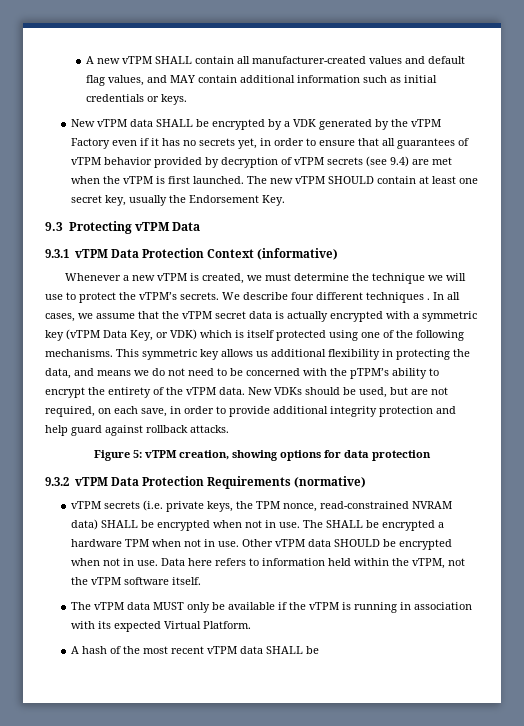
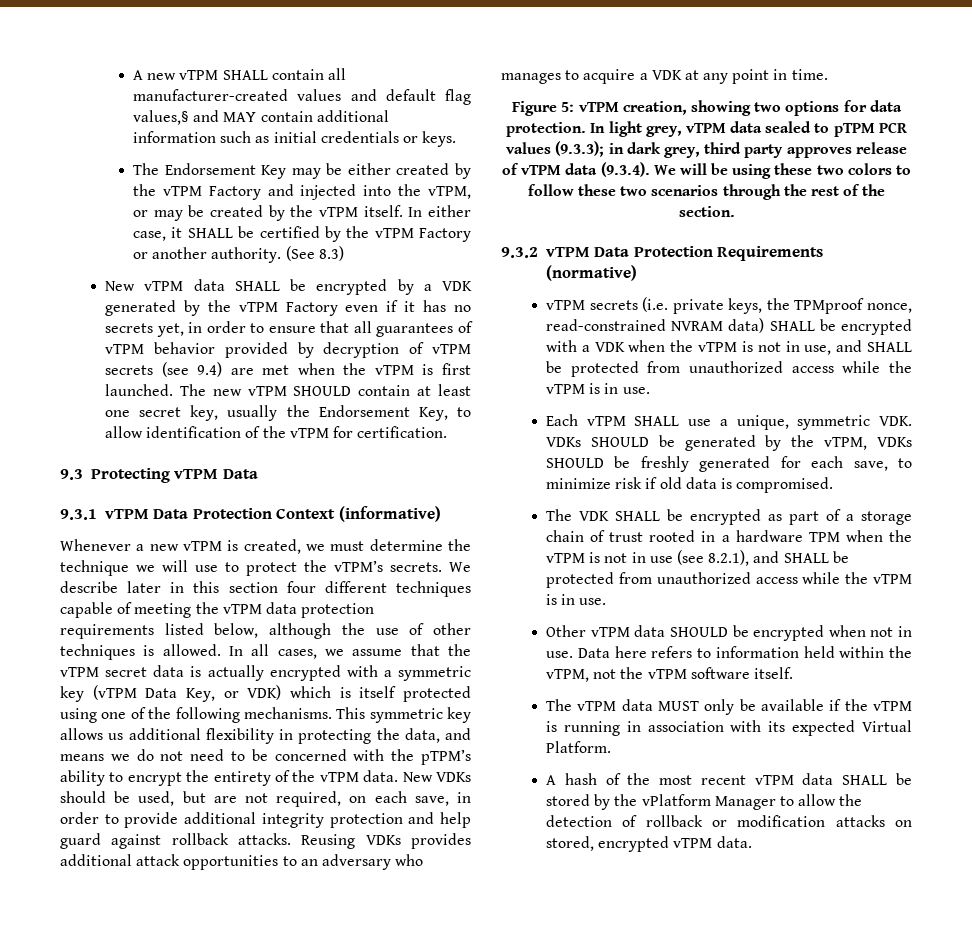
- A new vTPM SHALL contain all manufacturer-created values and default flag values, and MAY contain additional information such as initial credentials or keys.
+ A new vTPM SHALL contain all manufacturer-created values and default flag values,§ and MAY contain additional information such as initial credentials or keys.
+ The Endorsement Key may be either created by the vTPM Factory and injected into the vTPM, or may be created by the vTPM itself. In either case, it SHALL be certified by the vTPM Factory or another authority. (See 8.3)
- The new vTPM SHOULD contain at least one secret key, usually the Endorsement Key.
+ The new vTPM SHOULD contain at least one secret key, usually the Endorsement Key, to allow identification of the vTPM for certification.
- We describe four different techniques .
+ We describe later in this section four different techniques capable of meeting the vTPM data protection requirements listed below, although the use of other techniques is allowed.
+ Reusing VDKs provides additional attack opportunities to an adversary who manages to acquire a VDK at any point in time.
- Figure 5: vTPM creation, showing options for data protection
+ Figure 5: vTPM creation, showing two options for data protection. In light grey, vTPM data sealed to pTPM PCR values (9.3.3); in dark grey, third party approves release of vTPM data (9.3.4). We will be using these two colors to follow these two scenarios through the rest of the section.
- vTPM secrets (i.e. private keys, the TPM nonce, read-constrained NVRAM data) SHALL be encrypted when not in use. The SHALL be encrypted a hardware TPM when not in use. Other vTPM data SHOULD be encrypted when not in use.
+ vTPM secrets (i.e. private keys, the TPMproof nonce, read-constrained NVRAM data) SHALL be encrypted with a VDK when the vTPM is not in use, and SHALL be protected from unauthorized access while the vTPM is in use.
+ Each vTPM SHALL use a unique, symmetric VDK. VDKs SHOULD be generated by the vTPM, VDKs SHOULD be freshly generated for each save, to minimize risk if old data is compromised.
+ The VDK SHALL be encrypted as part of a storage chain of trust rooted in a hardware TPM when the vTPM is not in use (see 8.2.1), and SHALL be protected from unauthorized access while the vTPM is in use.
+ Other vTPM data SHOULD be encrypted when not in use.
- A hash of the most recent vTPM data SHALL be
+ A hash of the most recent vTPM data SHALL be stored by the vPlatform Manager to allow the detection of rollback or modification attacks on stored, encrypted vTPM data.

